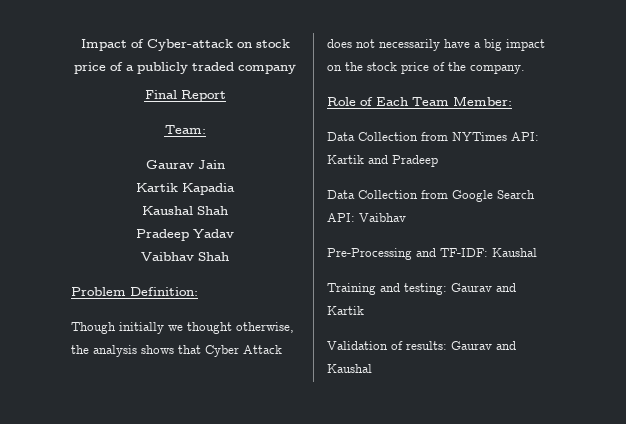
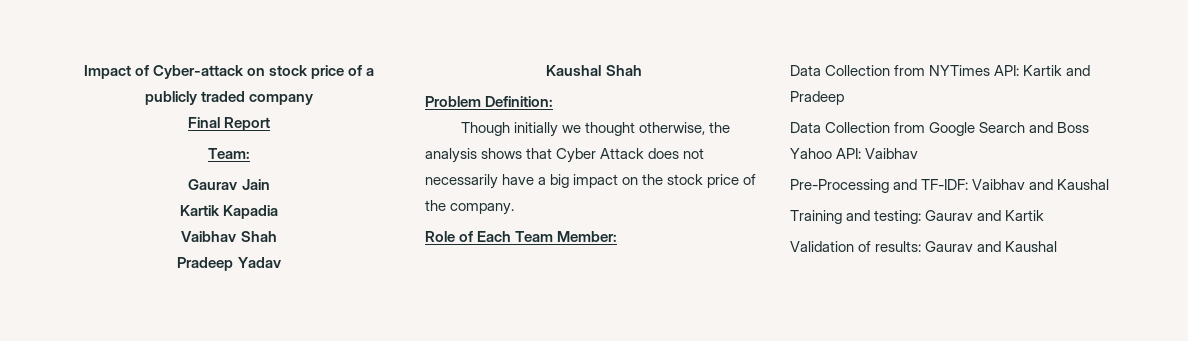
- Kaushal Shah
+ Vaibhav Shah
- Vaibhav Shah
+ Kaushal Shah
- Data Collection from Google Search API: Vaibhav
+ Data Collection from Google Search and Boss Yahoo API: Vaibhav
- Pre-Processing and TF-IDF: Kaushal
+ Pre-Processing and TF-IDF: Vaibhav and Kaushal

